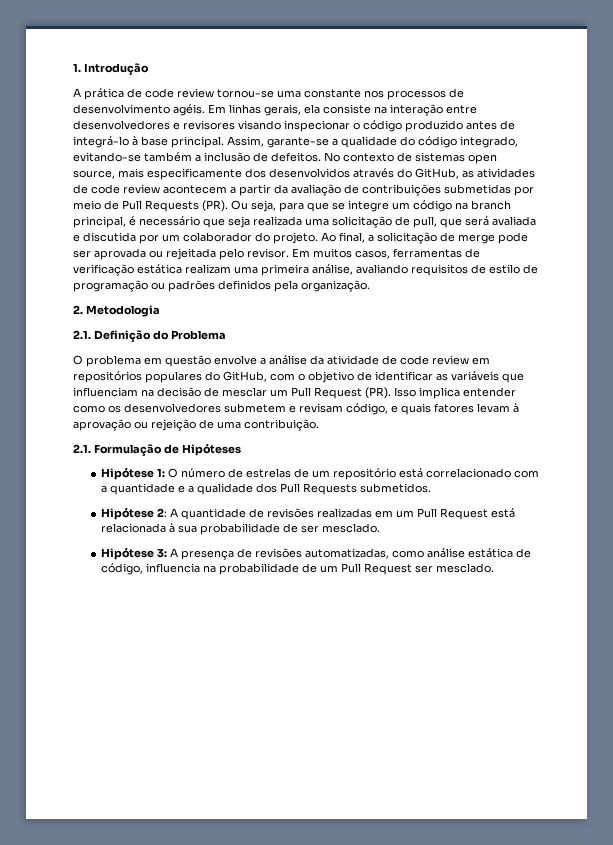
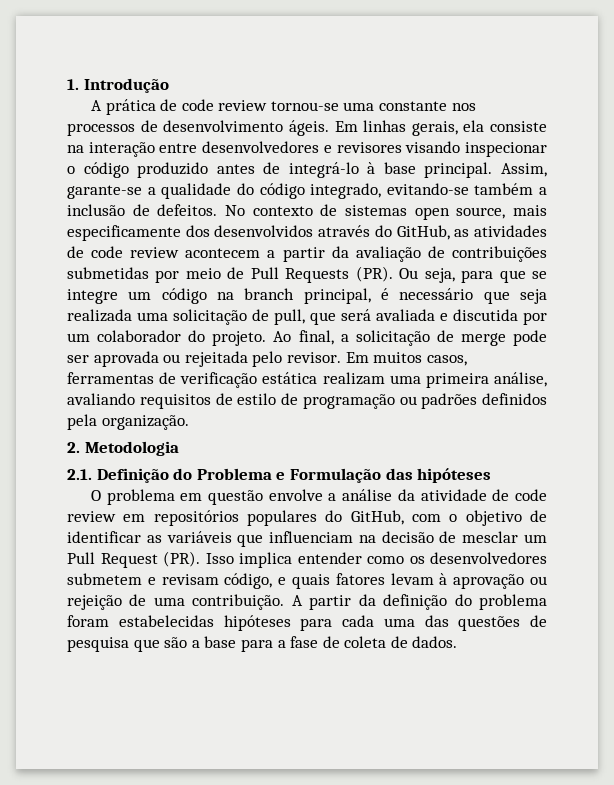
- A prática de code review tornou-se uma constante nos processos de desenvolvimento agéis.
+ A prática de code review tornou-se uma constante nos processos de desenvolvimento ágeis.
- 2.1. Definição do Problema
+ 2.1. Definição do Problema e Formulação das hipóteses
- O problema em questão envolve a análise da atividade de code review em repositórios populares do GitHub, com o objetivo de identificar as variáveis que influenciam na decisão de mesclar um Pull Request (PR). Isso implica entender como os desenvolvedores submetem e revisam código, e quais fatores levam à aprovação ou rejeição de uma contribuição.
- 2.1. Formulação de Hipóteses
- Hipótese 1: O número de estrelas de um repositório está correlacionado com a quantidade e a qualidade dos Pull Requests submetidos.
- Hipótese 2: A quantidade de revisões realizadas em um Pull Request está relacionada à sua probabilidade de ser mesclado.
- Hipótese 3: A presença de revisões automatizadas, como análise estática de código, influencia na probabilidade de um Pull Request ser mesclado.
+ O problema em questão envolve a análise da atividade de code review em repositórios populares do GitHub, com o objetivo de identificar as variáveis que influenciam na decisão de mesclar um Pull Request (PR). Isso implica entender como os desenvolvedores submetem e revisam código, e quais fatores levam à aprovação ou rejeição de uma contribuição. A partir da definição do problema foram estabelecidas hipóteses para cada uma das questões de pesquisa que são a base para a fase de coleta de dados.

